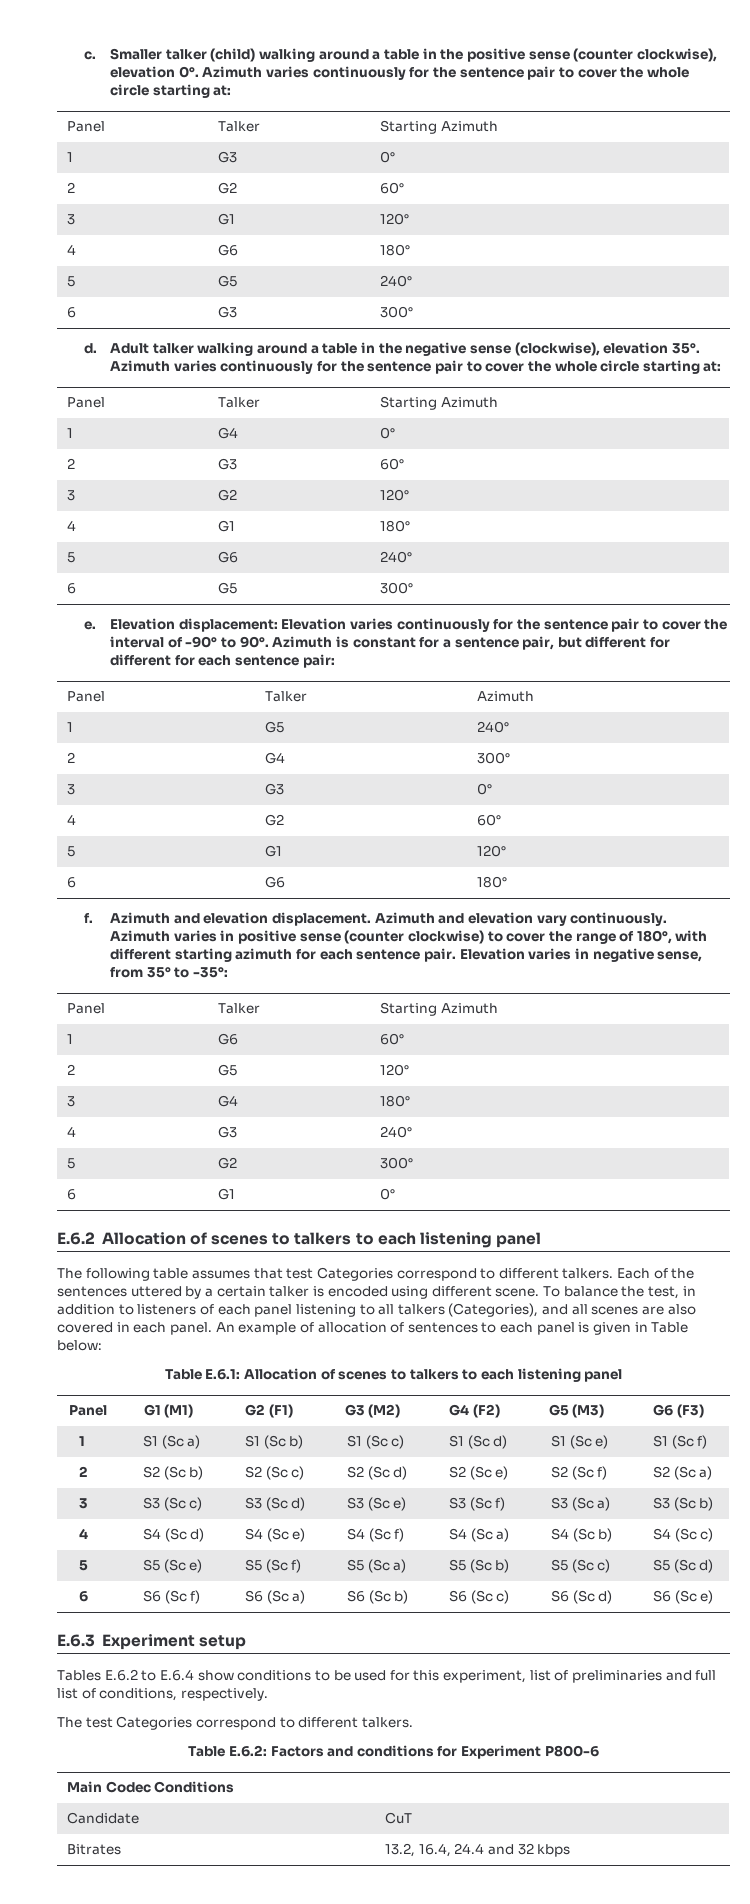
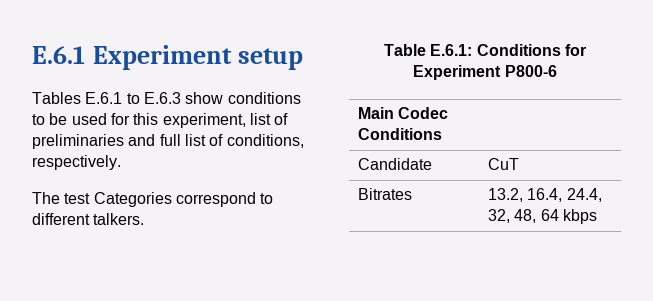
- c. Smaller talker (child) walking around a table in the positive sense (counter clockwise), elevation 0°. Azimuth varies continuously for the sentence pair to cover the whole circle starting at:
- Panel | Talker | Starting Azimuth
- 1 | G3 | 0°
- 2 | G2 | 60°
- 3 | G1 | 120°
- 4 | G6 | 180°
- 5 | G5 | 240°
- 6 | G3 | 300°
- d. Adult talker walking around a table in the negative sense (clockwise), elevation 35°. Azimuth varies continuously for the sentence pair to cover the whole circle starting at:
- Panel | Talker | Starting Azimuth
- 1 | G4 | 0°
- 2 | G3 | 60°
- 3 | G2 | 120°
- 4 | G1 | 180°
- 5 | G6 | 240°
- 6 | G5 | 300°
- e. Elevation displacement: Elevation varies continuously for the sentence pair to cover the interval of -90° to 90°. Azimuth is constant for a sentence pair, but different for different for each sentence pair:
- Panel | Talker | Azimuth
- 1 | G5 | 240°
- 2 | G4 | 300°
- 3 | G3 | 0°
- 4 | G2 | 60°
- 5 | G1 | 120°
- 6 | G6 | 180°
- f. Azimuth and elevation displacement. Azimuth and elevation vary continuously. Azimuth varies in positive sense (counter clockwise) to cover the range of 180°, with different starting azimuth for each sentence pair. Elevation varies in negative sense, from 35° to -35°:
- Panel | Talker | Starting Azimuth
- 1 | G6 | 60°
- 2 | G5 | 120°
- 3 | G4 | 180°
- 4 | G3 | 240°
- 5 | G2 | 300°
- 6 | G1 | 0°
- E.6.2 Allocation of scenes to talkers to each listening panel
- The following table assumes that test Categories correspond to different talkers. Each of the sentences uttered by a certain talker is encoded using different scene. To balance the test, in addition to listeners of each panel listening to all talkers (Categories), and all scenes are also covered in each panel. An example of allocation of sentences to each panel is given in Table below:
- Table E.6.1: Allocation of scenes to talkers to each listening panel
- Panel | G1 (M1) | G2 (F1) | G3 (M2) | G4 (F2) | G5 (M3) | G6 (F3)
- 1 | S1 (Sc a) | S1 (Sc b) | S1 (Sc c) | S1 (Sc d) | S1 (Sc e) | S1 (Sc f)
- 2 | S2 (Sc b) | S2 (Sc c) | S2 (Sc d) | S2 (Sc e) | S2 (Sc f) | S2 (Sc a)
- 3 | S3 (Sc c) | S3 (Sc d) | S3 (Sc e) | S3 (Sc f) | S3 (Sc a) | S3 (Sc b)
- 4 | S4 (Sc d) | S4 (Sc e) | S4 (Sc f) | S4 (Sc a) | S4 (Sc b) | S4 (Sc c)
- 5 | S5 (Sc e) | S5 (Sc f) | S5 (Sc a) | S5 (Sc b) | S5 (Sc c) | S5 (Sc d)
- 6 | S6 (Sc f) | S6 (Sc a) | S6 (Sc b) | S6 (Sc c) | S6 (Sc d) | S6 (Sc e)
- E.6.3 Experiment setup
+ E.6.1 Experiment setup
- Tables E.6.2 to E.6.4 show conditions to be used for this experiment, list of preliminaries and full list of conditions, respectively.
+ Tables E.6.1 to E.6.3 show conditions to be used for this experiment, list of preliminaries and full list of conditions, respectively.
- Table E.6.2: Factors and conditions for Experiment P800-6
+ Table E.6.1: Conditions for Experiment P800-6
- Bitrates | 13.2, 16.4, 24.4 and 32 kbps
+ Bitrates | 13.2, 16.4, 24.4, 32, 48, 64 kbps

